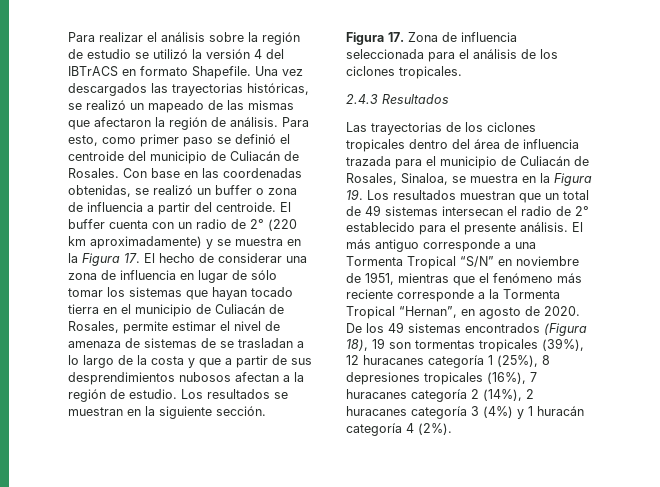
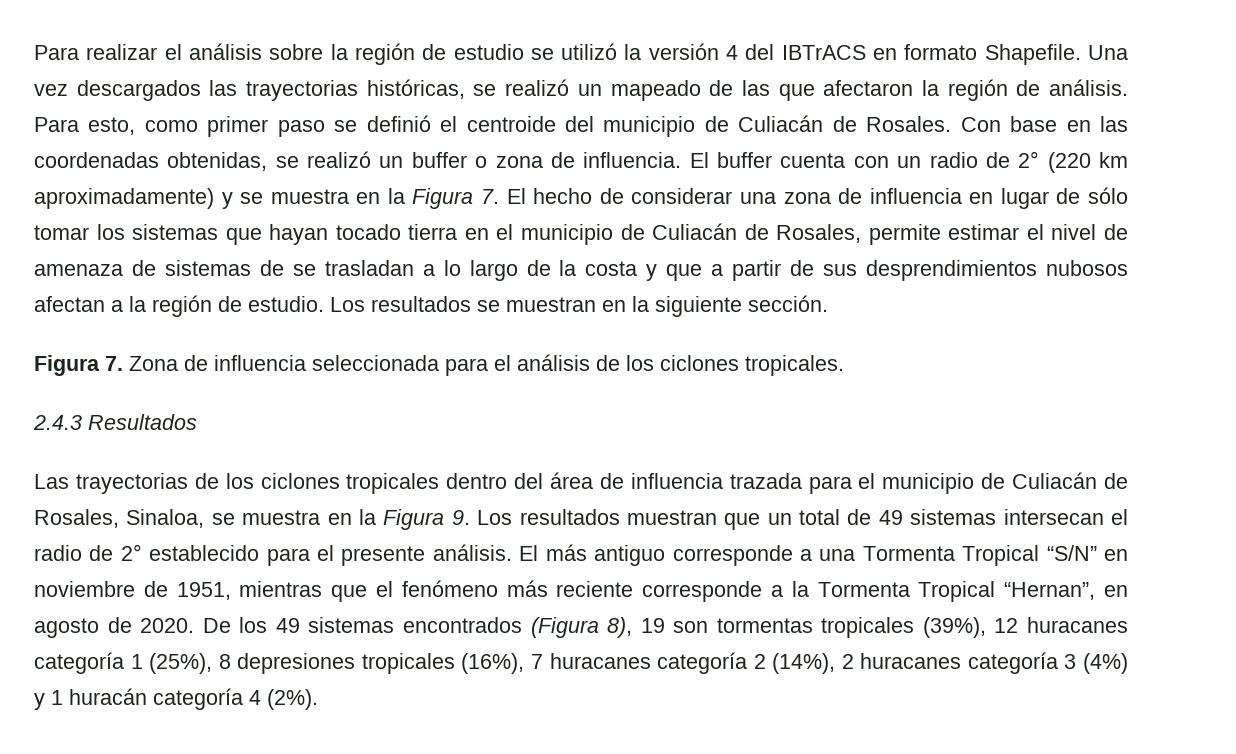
- Una vez descargados las trayectorias históricas, se realizó un mapeado de las mismas que afectaron la región de análisis.
+ Una vez descargados las trayectorias históricas, se realizó un mapeado de las que afectaron la región de análisis.
- Con base en las coordenadas obtenidas, se realizó un buffer o zona de influencia a partir del centroide.
+ Con base en las coordenadas obtenidas, se realizó un buffer o zona de influencia.
- El buffer cuenta con un radio de 2° (220 km aproximadamente) y se muestra en la Figura 17. El hecho de considerar una zona de influencia en lugar de sólo tomar los sistemas que hayan tocado tierra en el municipio de Culiacán de Rosales, permite estimar el nivel de amenaza de sistemas de se trasladan a lo largo de la costa y que a partir de sus desprendimientos nubosos afectan a la región de estudio.
+ El buffer cuenta con un radio de 2° (220 km aproximadamente) y se muestra en la Figura 7. El hecho de considerar una zona de influencia en lugar de sólo tomar los sistemas que hayan tocado tierra en el municipio de Culiacán de Rosales, permite estimar el nivel de amenaza de sistemas de se trasladan a lo largo de la costa y que a partir de sus desprendimientos nubosos afectan a la región de estudio.
- Figura 17. Zona de influencia seleccionada para el análisis de los ciclones tropicales.
+ Figura 7. Zona de influencia seleccionada para el análisis de los ciclones tropicales.
- Las trayectorias de los ciclones tropicales dentro del área de influencia trazada para el municipio de Culiacán de Rosales, Sinaloa, se muestra en la Figura 19. Los resultados muestran que un total de 49 sistemas intersecan el radio de 2° establecido para el presente análisis.
+ Las trayectorias de los ciclones tropicales dentro del área de influencia trazada para el municipio de Culiacán de Rosales, Sinaloa, se muestra en la Figura 9. Los resultados muestran que un total de 49 sistemas intersecan el radio de 2° establecido para el presente análisis.
- De los 49 sistemas encontrados (Figura 18), 19 son tormentas tropicales (39%), 12 huracanes categoría 1 (25%), 8 depresiones tropicales (16%), 7 huracanes categoría 2 (14%), 2 huracanes categoría 3 (4%) y 1 huracán categoría 4 (2%).
+ De los 49 sistemas encontrados (Figura 8), 19 son tormentas tropicales (39%), 12 huracanes categoría 1 (25%), 8 depresiones tropicales (16%), 7 huracanes categoría 2 (14%), 2 huracanes categoría 3 (4%) y 1 huracán categoría 4 (2%).

